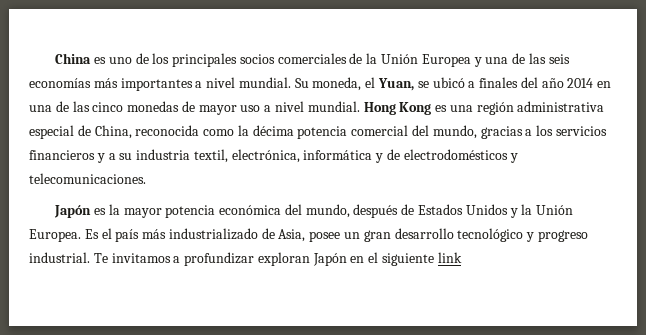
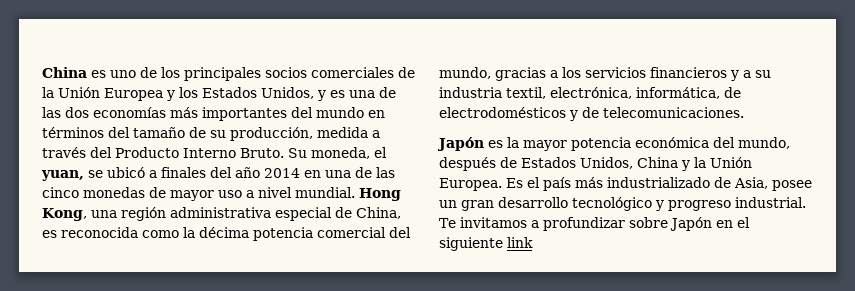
- China es uno de los principales socios comerciales de la Unión Europea y una de las seis economías más importantes a nivel mundial.
+ China es uno de los principales socios comerciales de la Unión Europea y los Estados Unidos, y es una de las dos economías más importantes del mundo en términos del tamaño de su producción, medida a través del Producto Interno Bruto.
- Su moneda, el Yuan, se ubicó a finales del año 2014 en una de las cinco monedas de mayor uso a nivel mundial.
+ Su moneda, el yuan, se ubicó a finales del año 2014 en una de las cinco monedas de mayor uso a nivel mundial.
- Hong Kong es una región administrativa especial de China, reconocida como la décima potencia comercial del mundo, gracias a los servicios financieros y a su industria textil, electrónica, informática y de electrodomésticos y telecomunicaciones.
+ Hong Kong, una región administrativa especial de China, es reconocida como la décima potencia comercial del mundo, gracias a los servicios financieros y a su industria textil, electrónica, informática, de electrodomésticos y de telecomunicaciones.
- Japón es la mayor potencia económica del mundo, después de Estados Unidos y la Unión Europea.
+ Japón es la mayor potencia económica del mundo, después de Estados Unidos, China y la Unión Europea.
- Te invitamos a profundizar exploran Japón en el siguiente link
+ Te invitamos a profundizar sobre Japón en el siguiente link

